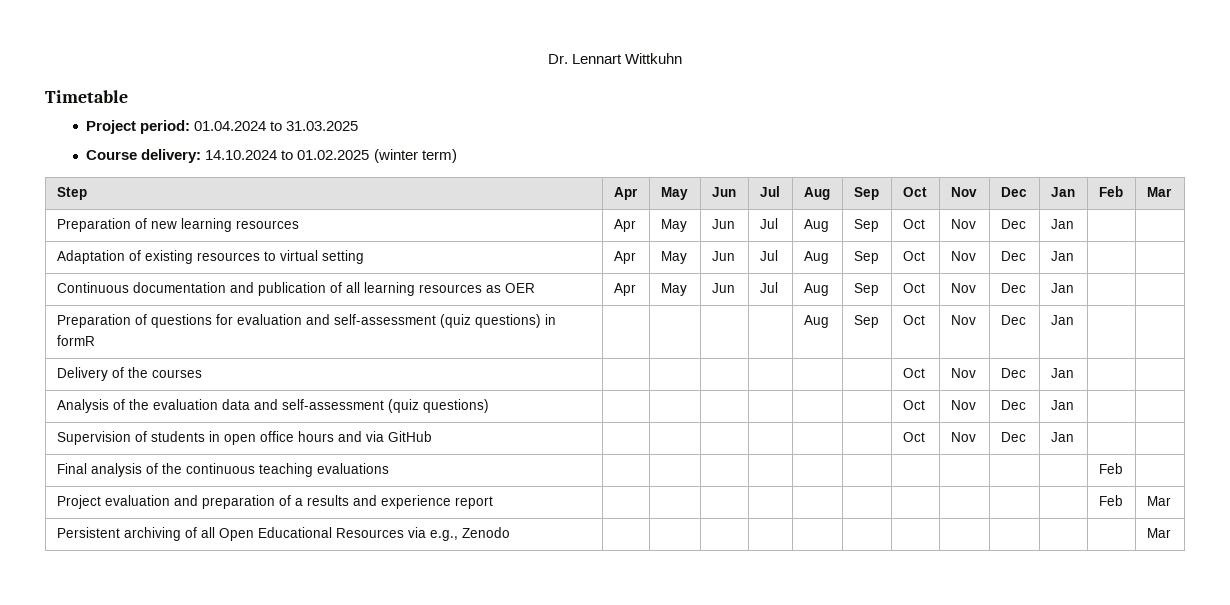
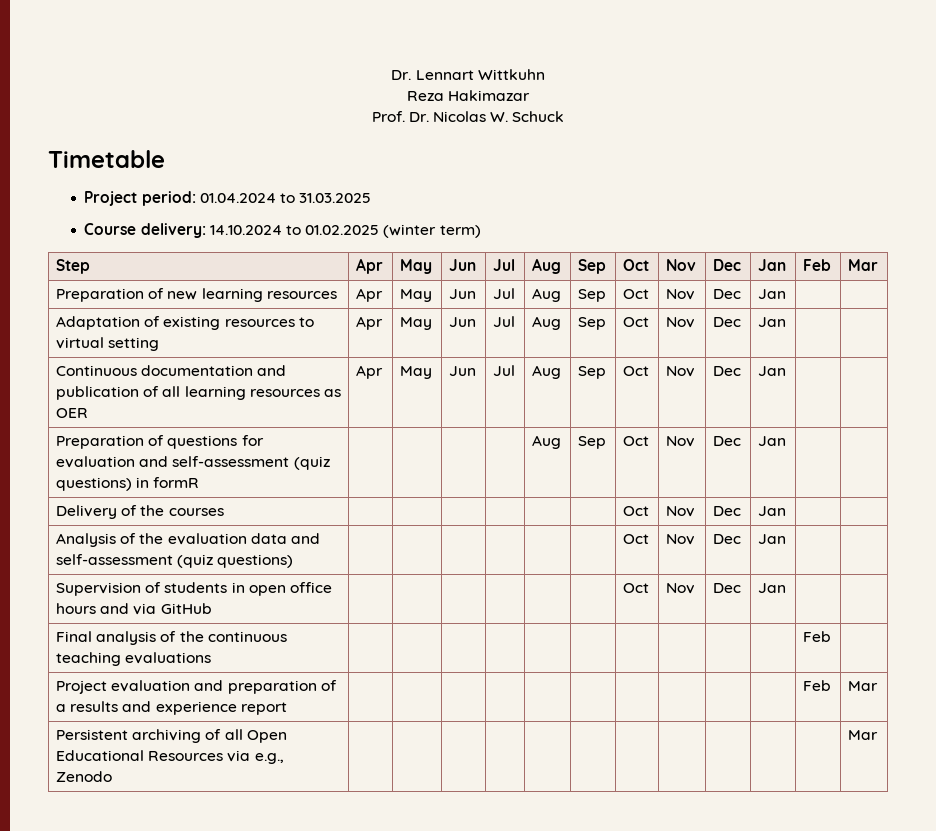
+ Reza Hakimazar
+ Prof. Dr. Nicolas W. Schuck

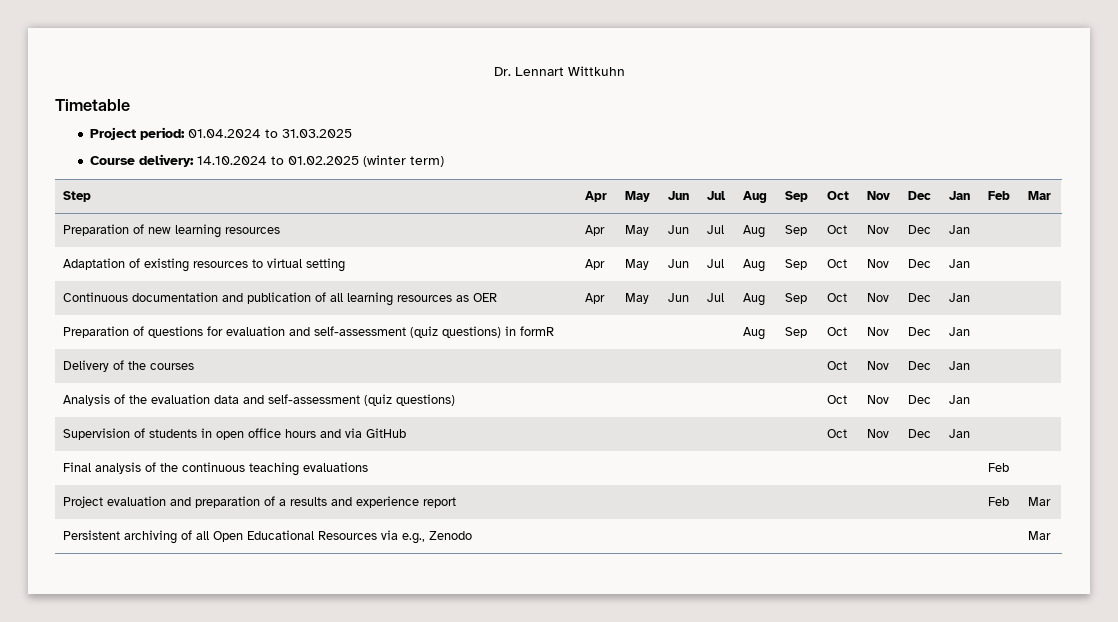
- Reza Hakimazar
- Prof. Dr. Nicolas W. Schuck

